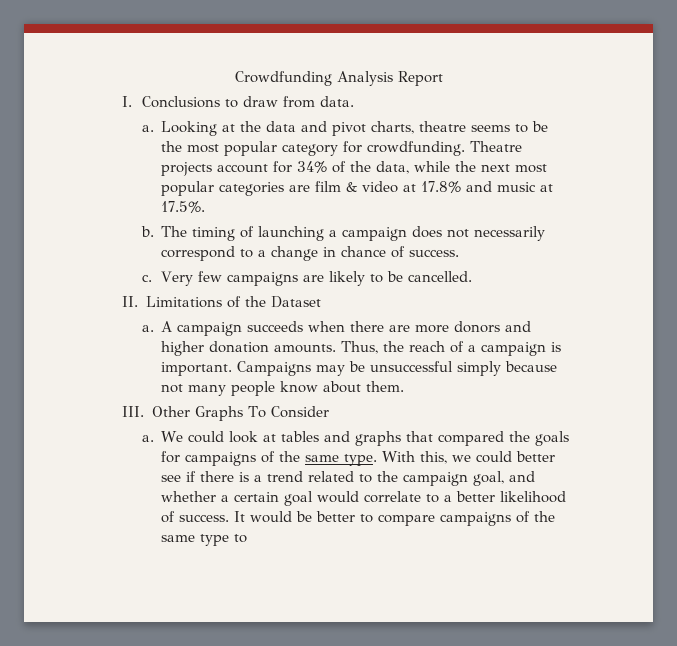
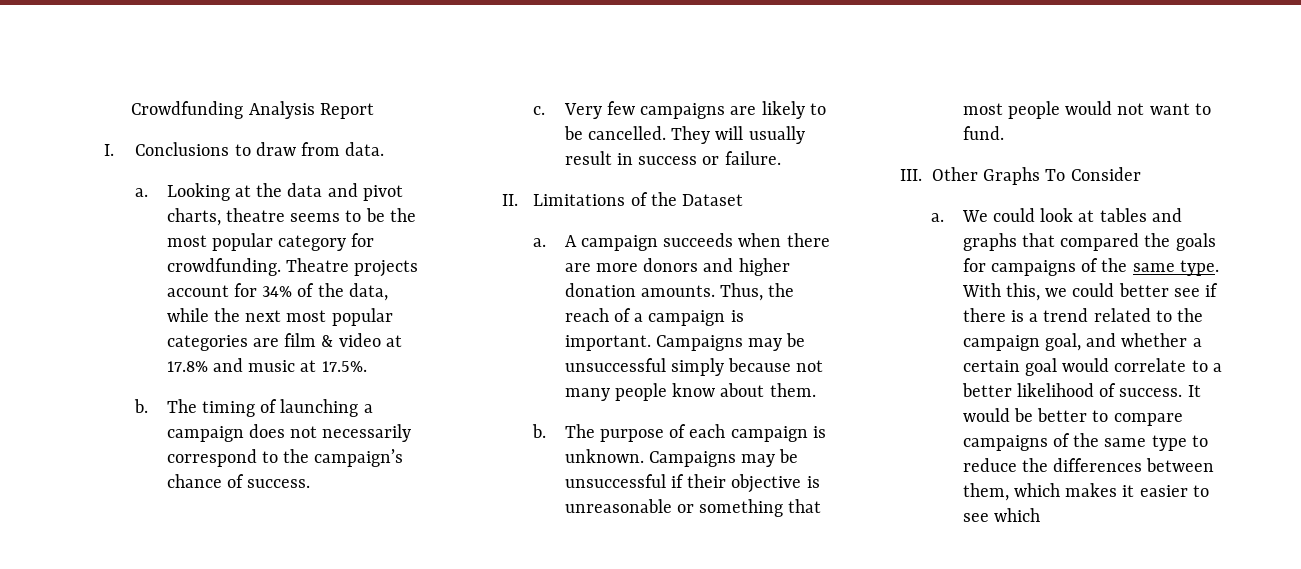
- The timing of launching a campaign does not necessarily correspond to a change in chance of success.
+ The timing of launching a campaign does not necessarily correspond to the campaign’s chance of success.
+ They will usually result in success or failure.
+ b. The purpose of each campaign is unknown. Campaigns may be unsuccessful if their objective is unreasonable or something that most people would not want to fund.
- It would be better to compare campaigns of the same type to
+ It would be better to compare campaigns of the same type to reduce the differences between them, which makes it easier to see which

